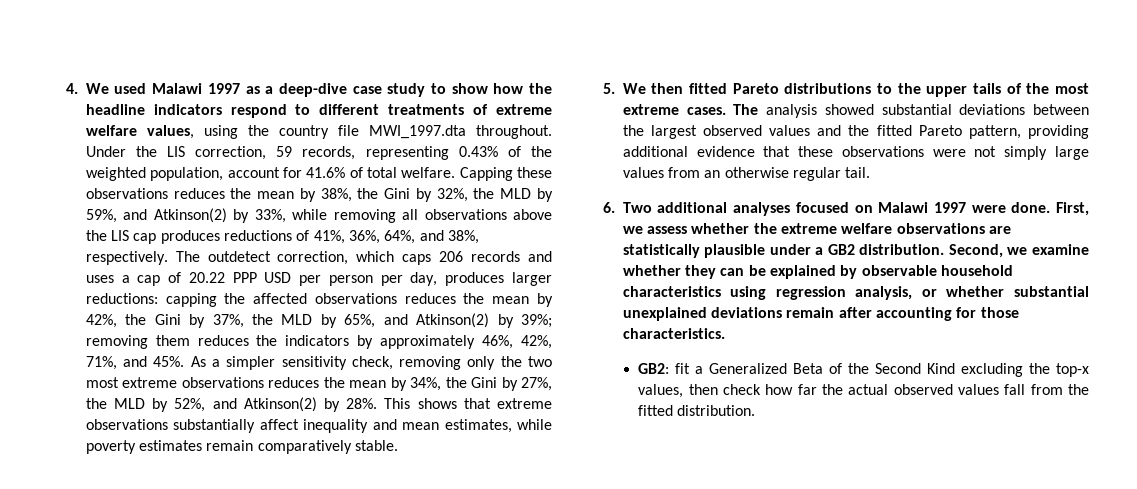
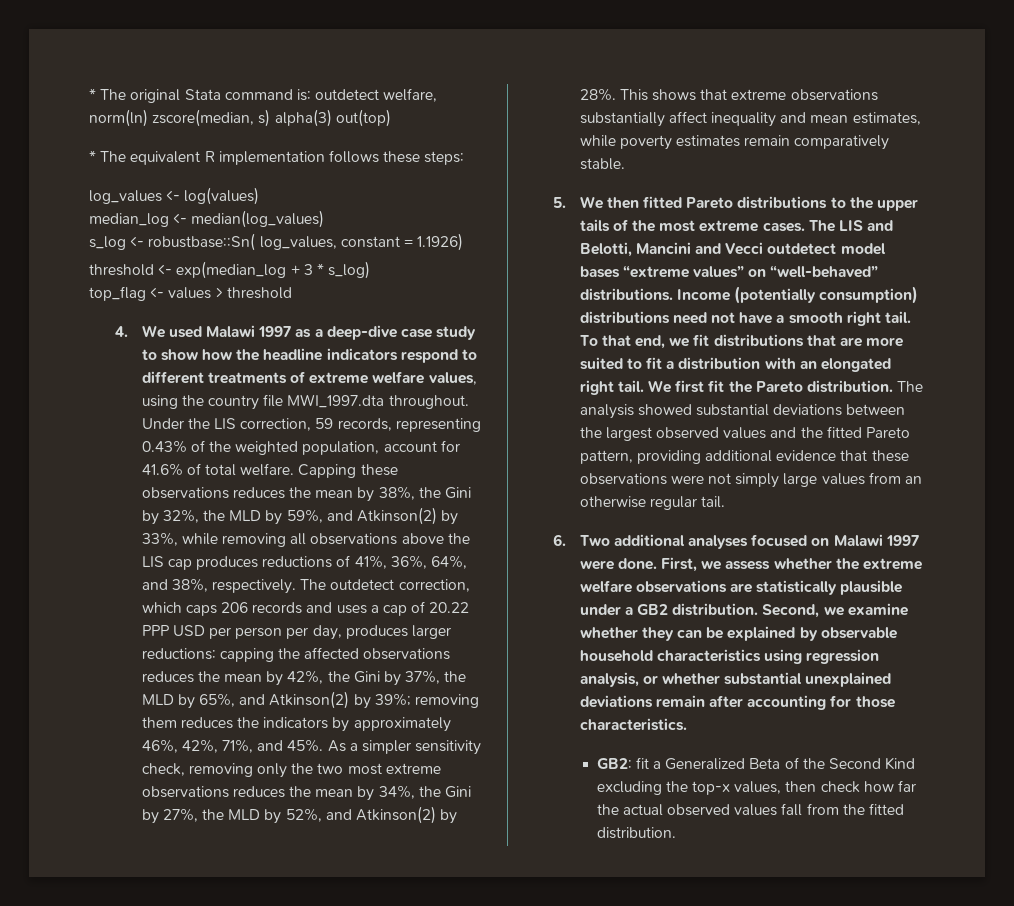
+ * The original Stata command is: outdetect welfare, norm(ln) zscore(median, s) alpha(3) out(top)
+ * The equivalent R implementation follows these steps:
+ log_values <- log(values)
+ median_log <- median(log_values)
+ s_log <- robustbase::Sn( log_values, constant = 1.1926)
+ threshold <- exp(median_log + 3 * s_log)
+ top_flag <- values > threshold
- The analysis showed substantial deviations between the largest observed values and the fitted Pareto pattern, providing additional evidence that these observations were not simply large values from an otherwise regular tail.
+ The LIS and Belotti, Mancini and Vecci outdetect model bases “extreme values” on “well-behaved” distributions. Income (potentially consumption) distributions need not have a smooth right tail. To that end, we fit distributions that are more suited to fit a distribution with an elongated right tail. We first fit the Pareto distribution. The analysis showed substantial deviations between the largest observed values and the fitted Pareto pattern, providing additional evidence that these observations were not simply large values from an otherwise regular tail.

